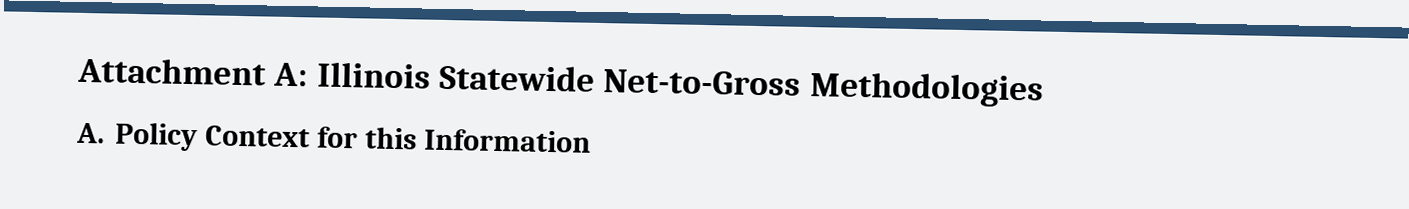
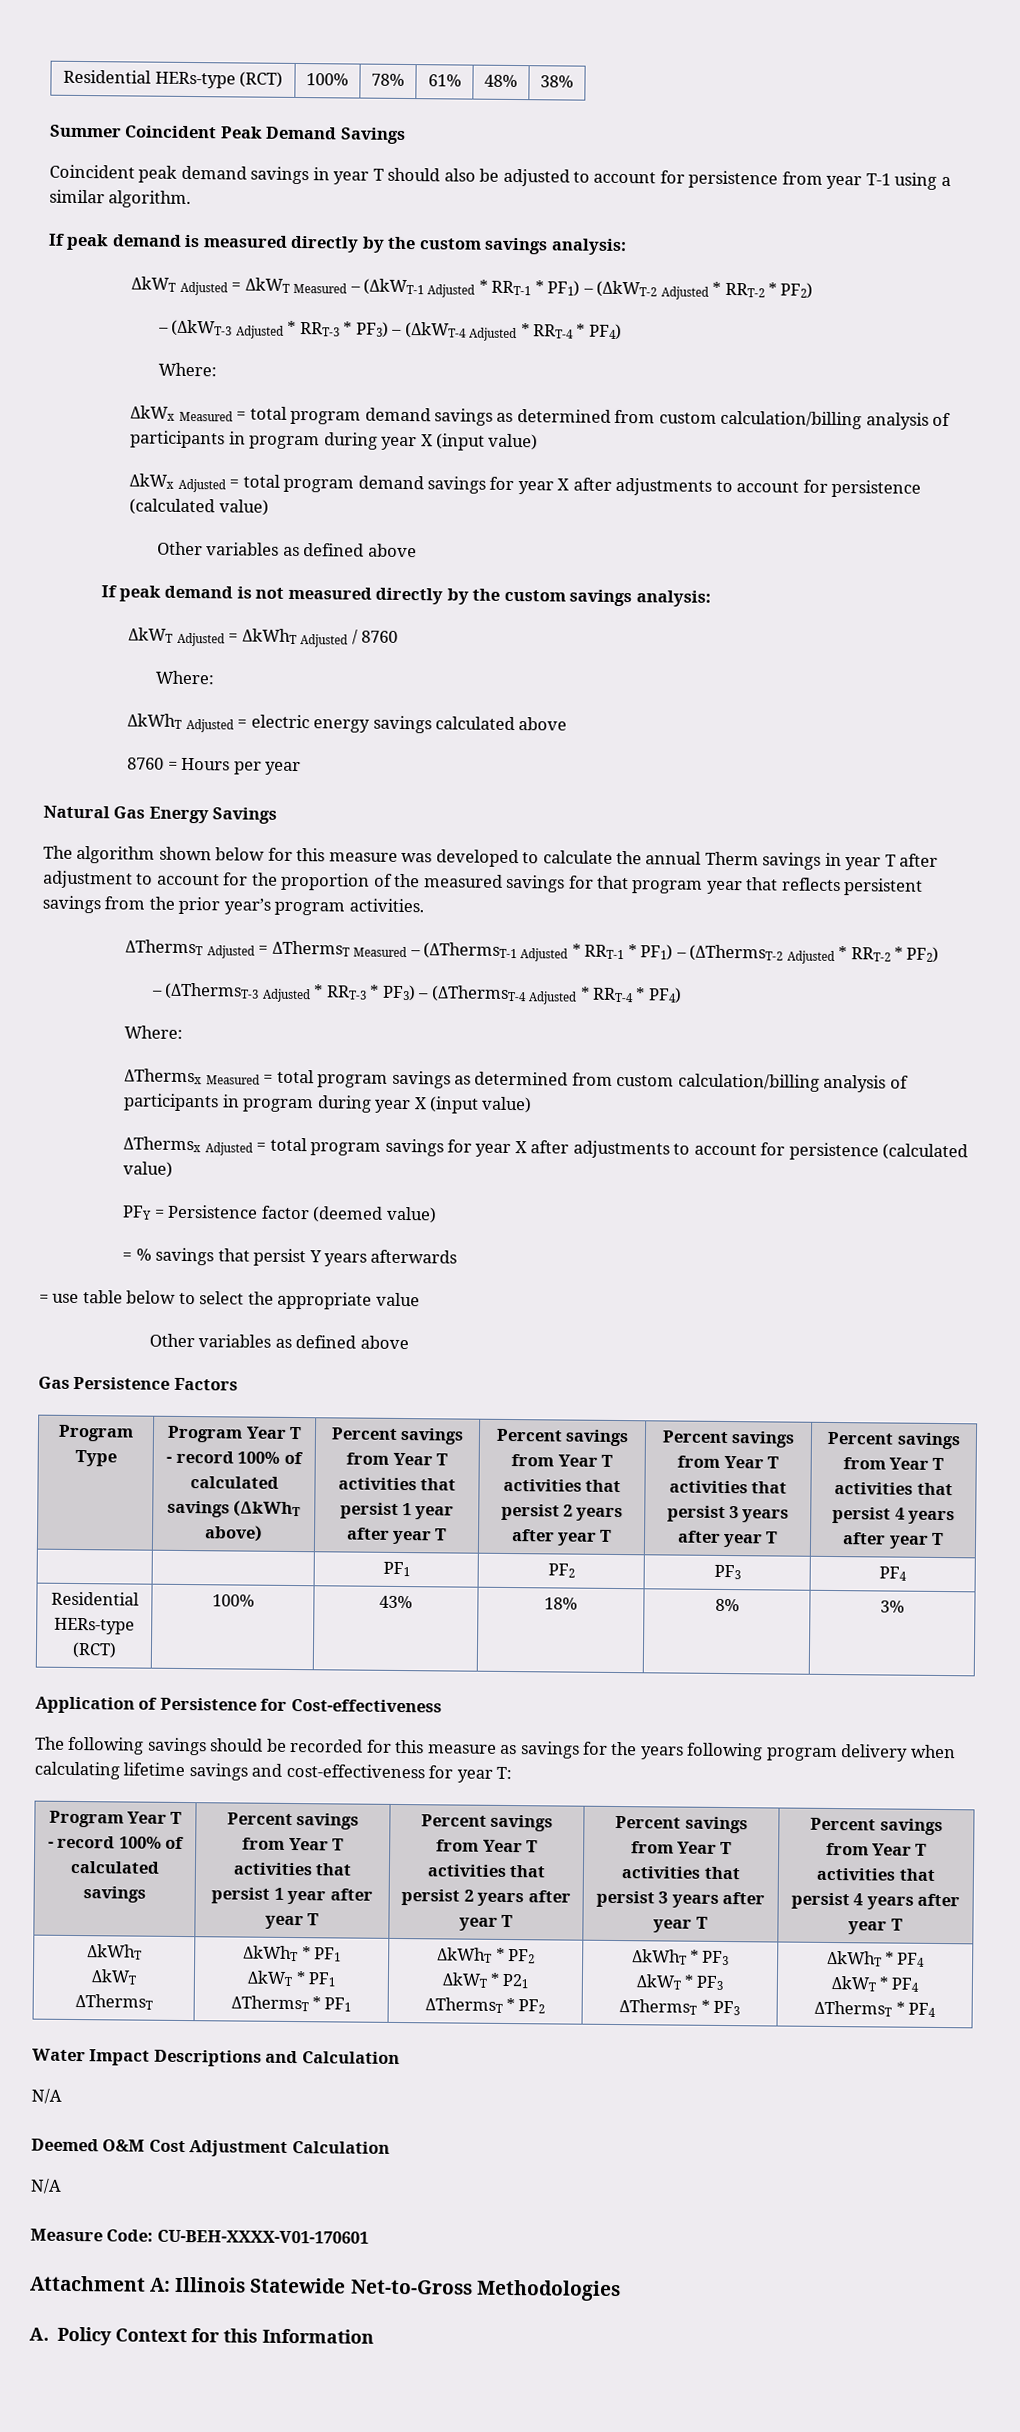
+ Residential HERs-type (RCT) | 100% | 78% | 61% | 48% | 38%
+ Summer Coincident Peak Demand Savings
+ Coincident peak demand savings in year T should also be adjusted to account for persistence from year T-1 using a similar algorithm.
+ If peak demand is measured directly by the custom savings analysis:
+ ΔkWT Adjusted = ΔkWT Measured – (ΔkWT-1 Adjusted * RRT-1 * PF1) – (ΔkWT-2 Adjusted * RRT-2 * PF2)
+ – (ΔkWT-3 Adjusted * RRT-3 * PF3) – (ΔkWT-4 Adjusted * RRT-4 * PF4)
+ Where:
+ ΔkWx Measured = total program demand savings as determined from custom calculation/billing analysis of participants in program during year X (input value)
+ ΔkWx Adjusted = total program demand savings for year X after adjustments to account for persistence (calculated value)
+ Other variables as defined above
+ If peak demand is not measured directly by the custom savings analysis:
+ ΔkWT Adjusted = ΔkWhT Adjusted / 8760
+ Where:
+ ΔkWhT Adjusted = electric energy savings calculated above
+ 8760 = Hours per year
+ Natural Gas Energy Savings
+ The algorithm shown below for this measure was developed to calculate the annual Therm savings in year T after adjustment to account for the proportion of the measured savings for that program year that reflects persistent savings from the prior year’s program activities.
+ ΔThermsT Adjusted = ΔThermsT Measured – (ΔThermsT-1 Adjusted * RRT-1 * PF1) – (ΔThermsT-2 Adjusted * RRT-2 * PF2)
+ – (ΔThermsT-3 Adjusted * RRT-3 * PF3) – (ΔThermsT-4 Adjusted * RRT-4 * PF4)
+ Where:
+ ΔThermsx Measured = total program savings as determined from custom calculation/billing analysis of participants in program during year X (input value)
+ ΔThermsx Adjusted = total program savings for year X after adjustments to account for persistence (calculated value)
+ PFY = Persistence factor (deemed value)
+ = % savings that persist Y years afterwards
+ = use table below to select the appropriate value
+ Other variables as defined above
+ Gas Persistence Factors
+ Program Type | Program Year T - record 100% of calculated savings (ΔkWhT above) | Percent savings from Year T activities that persist 1 year after year T | Percent savings from Year T activities that persist 2 years after year T | Percent savings from Year T activities that persist 3 years after year T | Percent savings from Year T activities that persist 4 years after year T
+ | | PF1 | PF2 | PF3 | PF4
+ Residential HERs-type (RCT) | 100% | 43% | 18% | 8% | 3%
+ Application of Persistence for Cost-effectiveness
+ The following savings should be recorded for this measure as savings for the years following program delivery when calculating lifetime savings and cost-effectiveness for year T:
+ Program Year T - record 100% of calculated savings | Percent savings from Year T activities that persist 1 year after year T | Percent savings from Year T activities that persist 2 years after year T | Percent savings from Year T activities that persist 3 years after year T | Percent savings from Year T activities that persist 4 years after year T
+ ΔkWhT
+ ΔkWT
+ ΔThermsT | ΔkWhT * PF1
+ ΔkWT * PF1
+ ΔThermsT * PF1 | ΔkWhT * PF2
+ ΔkWT * P21
+ ΔThermsT * PF2 | ΔkWhT * PF3
+ ΔkWT * PF3
+ ΔThermsT * PF3 | ΔkWhT * PF4
+ ΔkWT * PF4
+ ΔThermsT * PF4
+ Water Impact Descriptions and Calculation
+ N/A
+ Deemed O&M Cost Adjustment Calculation
+ N/A
+ Measure Code: CU-BEH-XXXX-V01-170601

